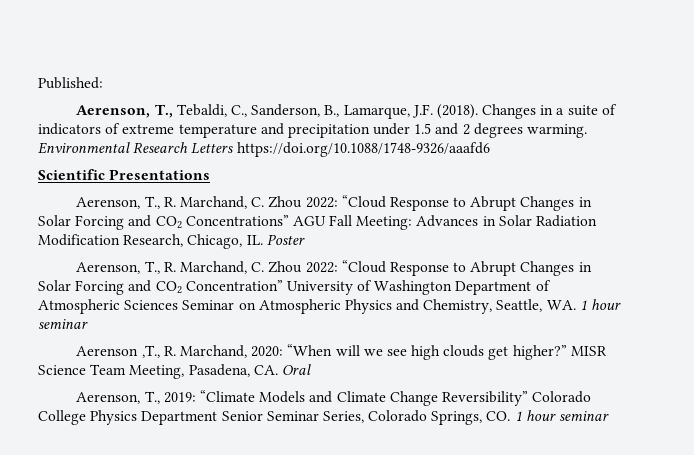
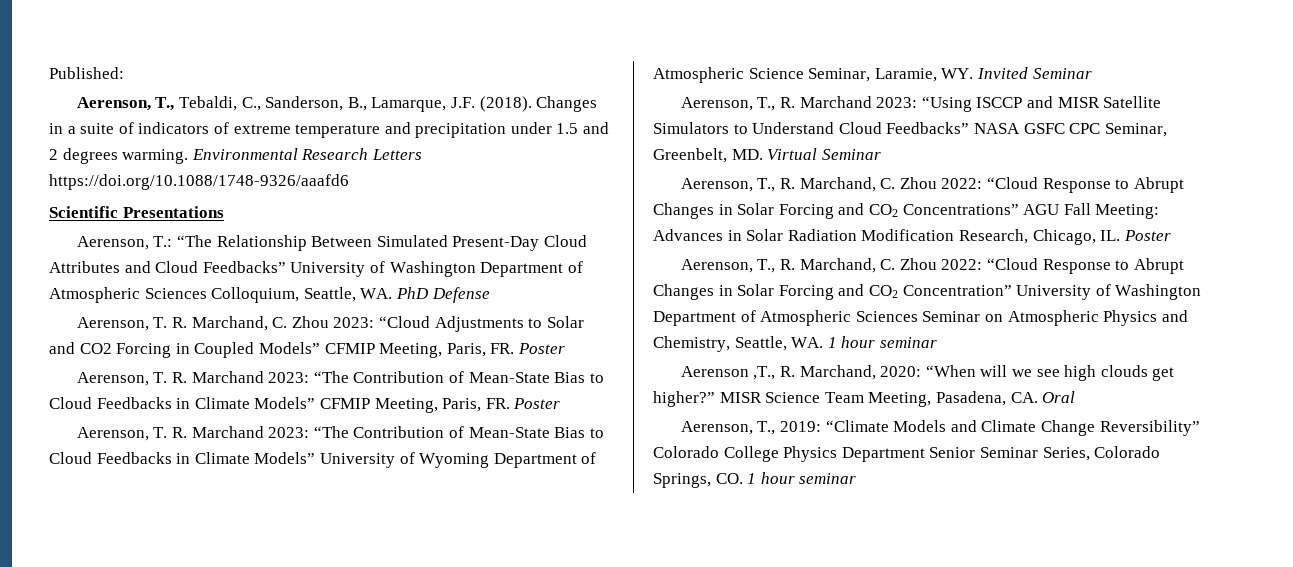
+ Aerenson, T.: “The Relationship Between Simulated Present-Day Cloud Attributes and Cloud Feedbacks” University of Washington Department of Atmospheric Sciences Colloquium, Seattle, WA. PhD Defense
+ Aerenson, T. R. Marchand, C. Zhou 2023: “Cloud Adjustments to Solar and CO2 Forcing in Coupled Models” CFMIP Meeting, Paris, FR. Poster
+ Aerenson, T. R. Marchand 2023: “The Contribution of Mean-State Bias to Cloud Feedbacks in Climate Models” CFMIP Meeting, Paris, FR. Poster
+ Aerenson, T. R. Marchand 2023: “The Contribution of Mean-State Bias to Cloud Feedbacks in Climate Models” University of Wyoming Department of Atmospheric Science Seminar, Laramie, WY. Invited Seminar
+ Aerenson, T., R. Marchand 2023: “Using ISCCP and MISR Satellite Simulators to Understand Cloud Feedbacks” NASA GSFC CPC Seminar, Greenbelt, MD. Virtual Seminar

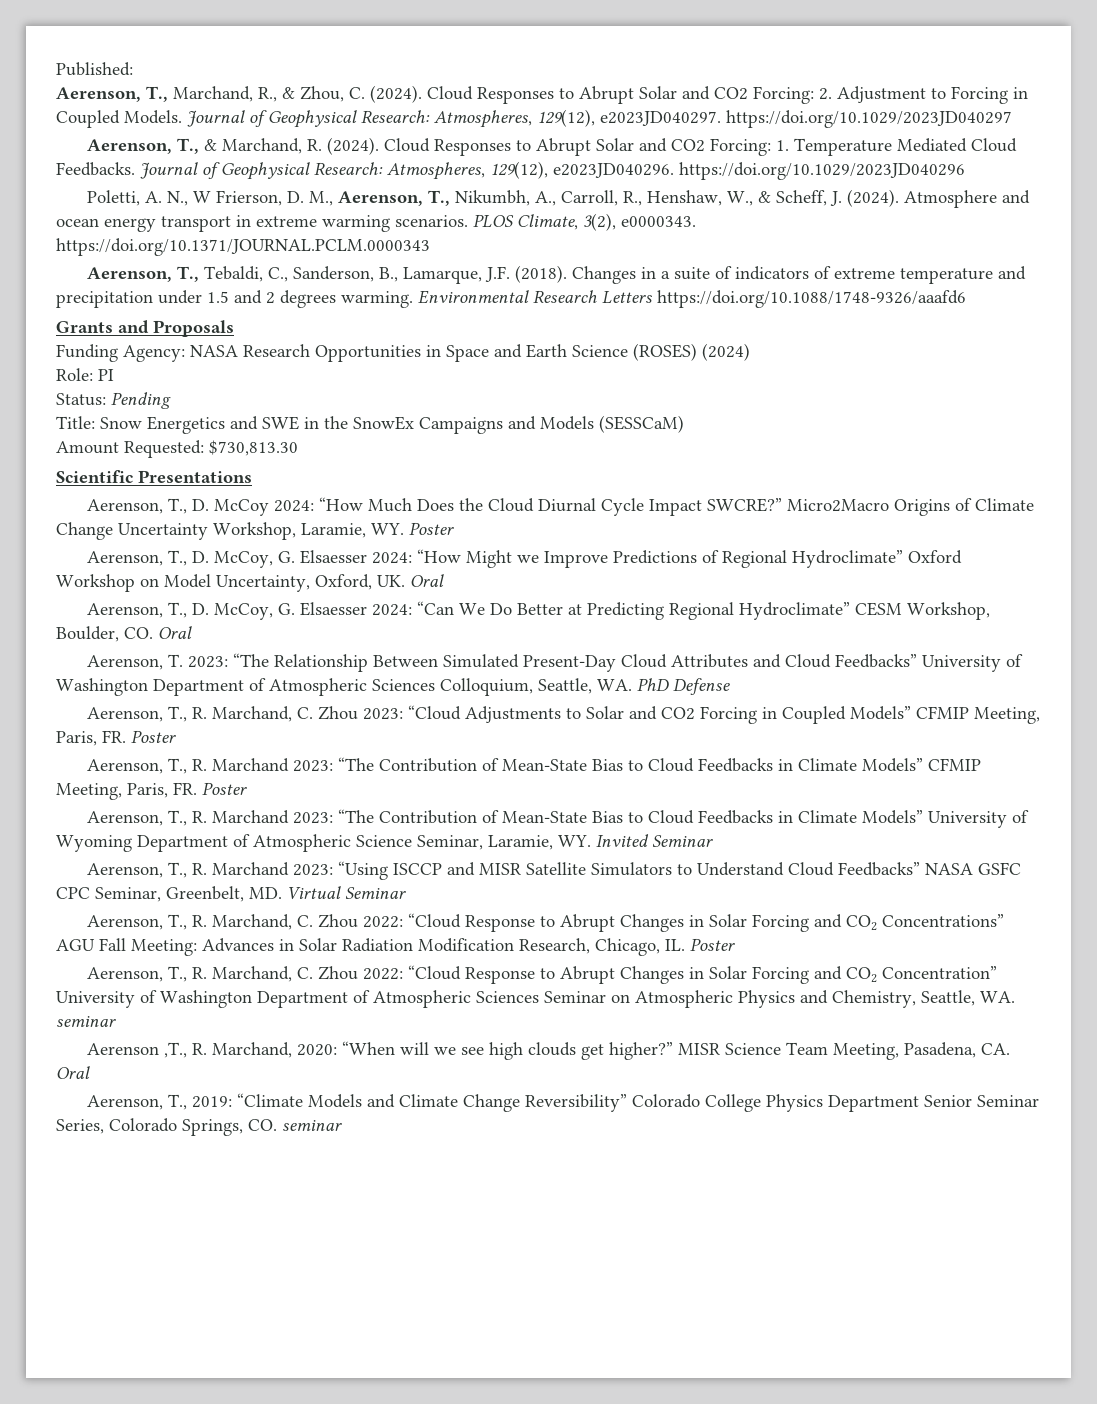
+ Aerenson, T., Marchand, R., & Zhou, C. (2024). Cloud Responses to Abrupt Solar and CO2 Forcing: 2. Adjustment to Forcing in Coupled Models. Journal of Geophysical Research: Atmospheres, 129(12), e2023JD040297. https://doi.org/10.1029/2023JD040297
+ Aerenson, T., & Marchand, R. (2024). Cloud Responses to Abrupt Solar and CO2 Forcing: 1. Temperature Mediated Cloud Feedbacks. Journal of Geophysical Research: Atmospheres, 129(12), e2023JD040296. https://doi.org/10.1029/2023JD040296
+ Poletti, A. N., W Frierson, D. M., Aerenson, T., Nikumbh, A., Carroll, R., Henshaw, W., & Scheff, J. (2024). Atmosphere and ocean energy transport in extreme warming scenarios. PLOS Climate, 3(2), e0000343. https://doi.org/10.1371/JOURNAL.PCLM.0000343
+ Grants and Proposals
+ Funding Agency: NASA Research Opportunities in Space and Earth Science (ROSES) (2024)
+ Role: PI
+ Status: Pending
+ Title: Snow Energetics and SWE in the SnowEx Campaigns and Models (SESSCaM)
+ Amount Requested: $730,813.30
  Scientific Presentations
- Aerenson, T.: “The Relationship Between Simulated Present-Day Cloud Attributes and Cloud Feedbacks” University of Washington Department of Atmospheric Sciences Colloquium, Seattle, WA. PhD Defense
+ Aerenson, T., D. McCoy 2024: “How Much Does the Cloud Diurnal Cycle Impact SWCRE?” Micro2Macro Origins of Climate Change Uncertainty Workshop, Laramie, WY. Poster
+ Aerenson, T., D. McCoy, G. Elsaesser 2024: “How Might we Improve Predictions of Regional Hydroclimate” Oxford Workshop on Model Uncertainty, Oxford, UK. Oral
+ Aerenson, T., D. McCoy, G. Elsaesser 2024: “Can We Do Better at Predicting Regional Hydroclimate” CESM Workshop, Boulder, CO. Oral
+ Aerenson, T. 2023: “The Relationship Between Simulated Present-Day Cloud Attributes and Cloud Feedbacks” University of Washington Department of Atmospheric Sciences Colloquium, Seattle, WA. PhD Defense
- Aerenson, T. R. Marchand, C. Zhou 2023: “Cloud Adjustments to Solar and CO2 Forcing in Coupled Models” CFMIP Meeting, Paris, FR. Poster
+ Aerenson, T., R. Marchand, C. Zhou 2023: “Cloud Adjustments to Solar and CO2 Forcing in Coupled Models” CFMIP Meeting, Paris, FR. Poster
- Aerenson, T. R. Marchand 2023: “The Contribution of Mean-State Bias to Cloud Feedbacks in Climate Models” CFMIP Meeting, Paris, FR. Poster
+ Aerenson, T., R. Marchand 2023: “The Contribution of Mean-State Bias to Cloud Feedbacks in Climate Models” CFMIP Meeting, Paris, FR. Poster
- Aerenson, T. R. Marchand 2023: “The Contribution of Mean-State Bias to Cloud Feedbacks in Climate Models” University of Wyoming Department of Atmospheric Science Seminar, Laramie, WY. Invited Seminar
+ Aerenson, T., R. Marchand 2023: “The Contribution of Mean-State Bias to Cloud Feedbacks in Climate Models” University of Wyoming Department of Atmospheric Science Seminar, Laramie, WY. Invited Seminar
- Aerenson, T., R. Marchand, C. Zhou 2022: “Cloud Response to Abrupt Changes in Solar Forcing and CO2 Concentration” University of Washington Department of Atmospheric Sciences Seminar on Atmospheric Physics and Chemistry, Seattle, WA. 1 hour seminar
+ Aerenson, T., R. Marchand, C. Zhou 2022: “Cloud Response to Abrupt Changes in Solar Forcing and CO2 Concentration” University of Washington Department of Atmospheric Sciences Seminar on Atmospheric Physics and Chemistry, Seattle, WA. seminar
- Aerenson, T., 2019: “Climate Models and Climate Change Reversibility” Colorado College Physics Department Senior Seminar Series, Colorado Springs, CO. 1 hour seminar
+ Aerenson, T., 2019: “Climate Models and Climate Change Reversibility” Colorado College Physics Department Senior Seminar Series, Colorado Springs, CO. seminar

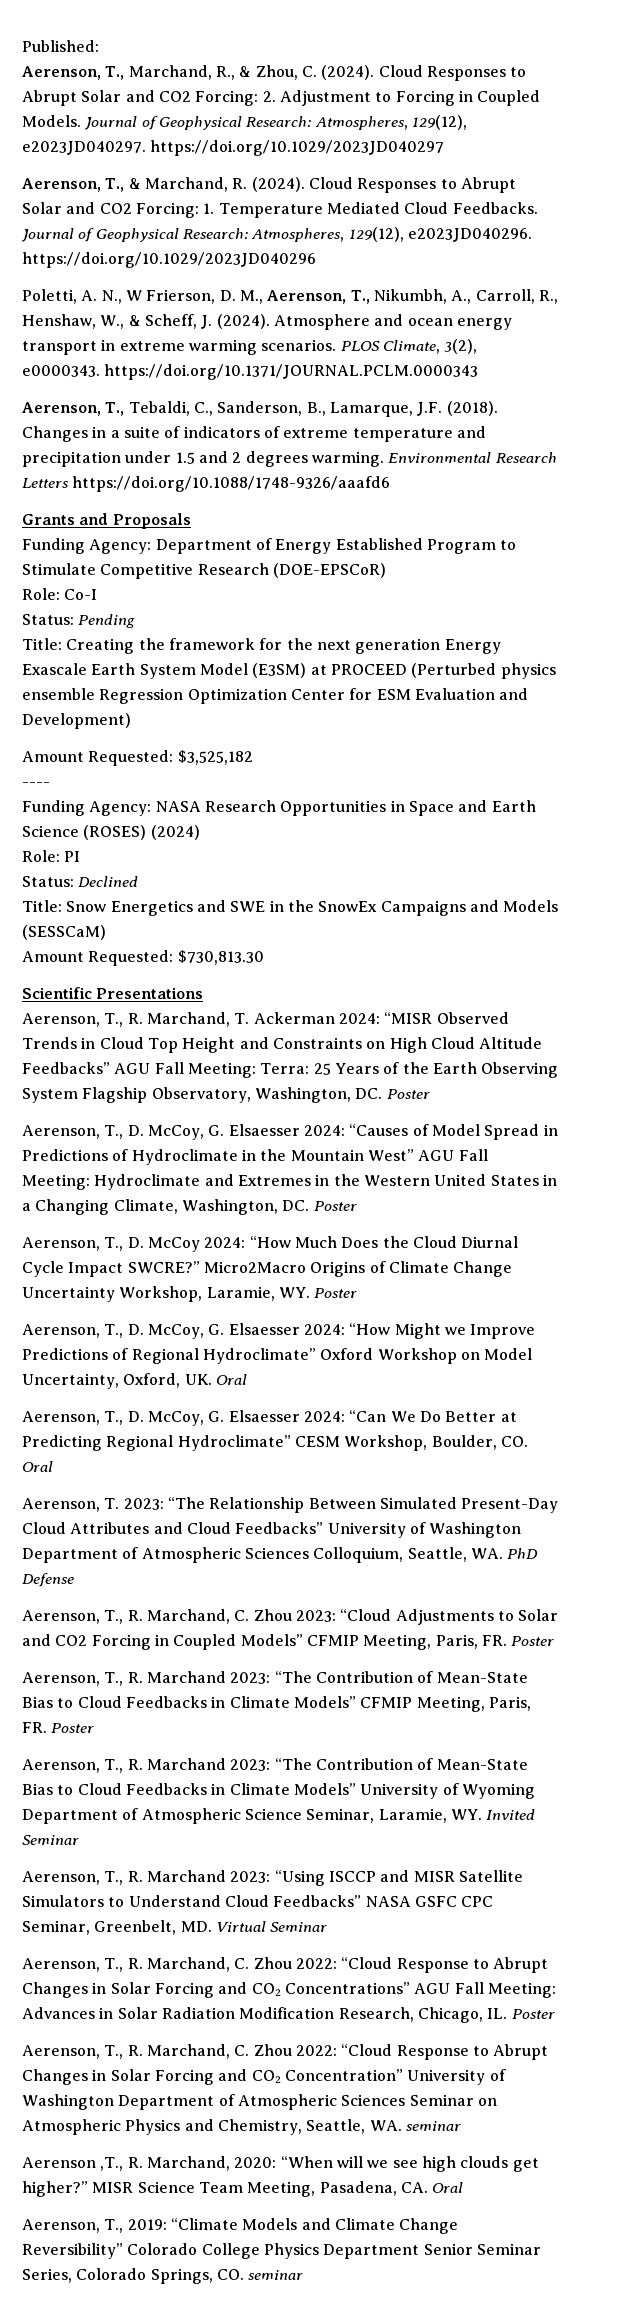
+ Funding Agency: Department of Energy Established Program to Stimulate Competitive Research (DOE-EPSCoR)
+ Role: Co-I
+ Status: Pending
+ Title: Creating the framework for the next generation Energy Exascale Earth System Model (E3SM) at PROCEED (Perturbed physics ensemble Regression Optimization Center for ESM Evaluation and Development)
+ Amount Requested: $3,525,182
+ ----
- Status: Pending
+ Status: Declined
+ Aerenson, T., R. Marchand, T. Ackerman 2024: “MISR Observed Trends in Cloud Top Height and Constraints on High Cloud Altitude Feedbacks” AGU Fall Meeting: Terra: 25 Years of the Earth Observing System Flagship Observatory, Washington, DC. Poster
+ Aerenson, T., D. McCoy, G. Elsaesser 2024: “Causes of Model Spread in Predictions of Hydroclimate in the Mountain West” AGU Fall Meeting: Hydroclimate and Extremes in the Western United States in a Changing Climate, Washington, DC. Poster

